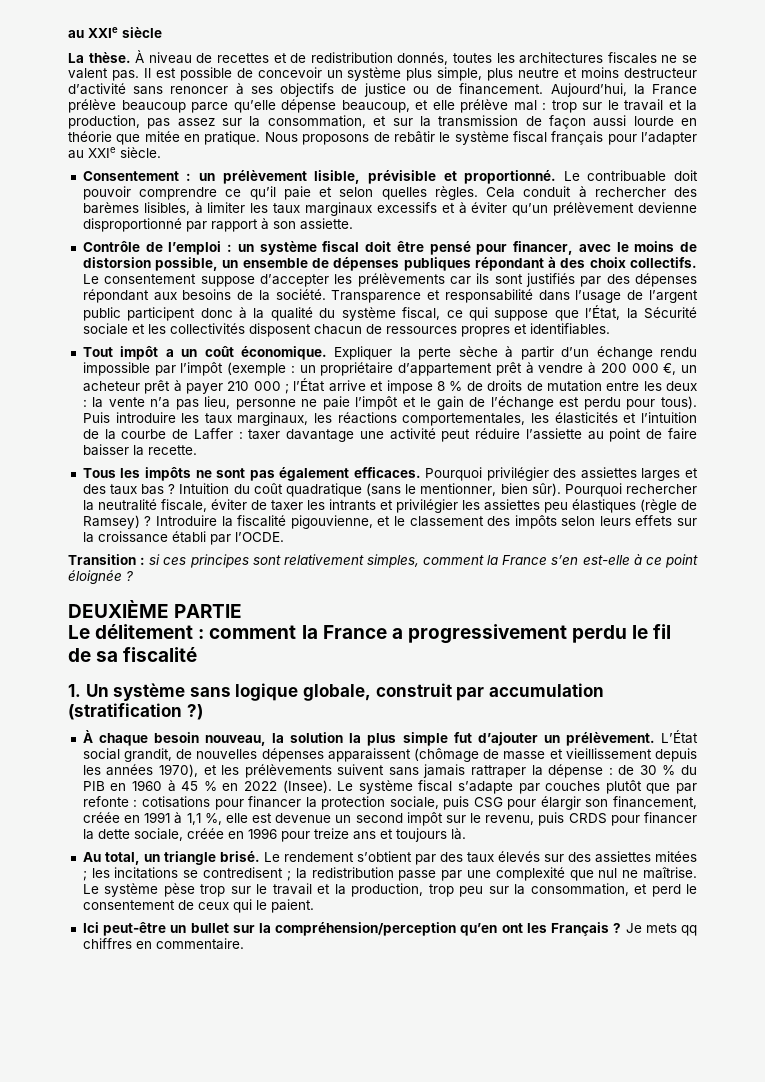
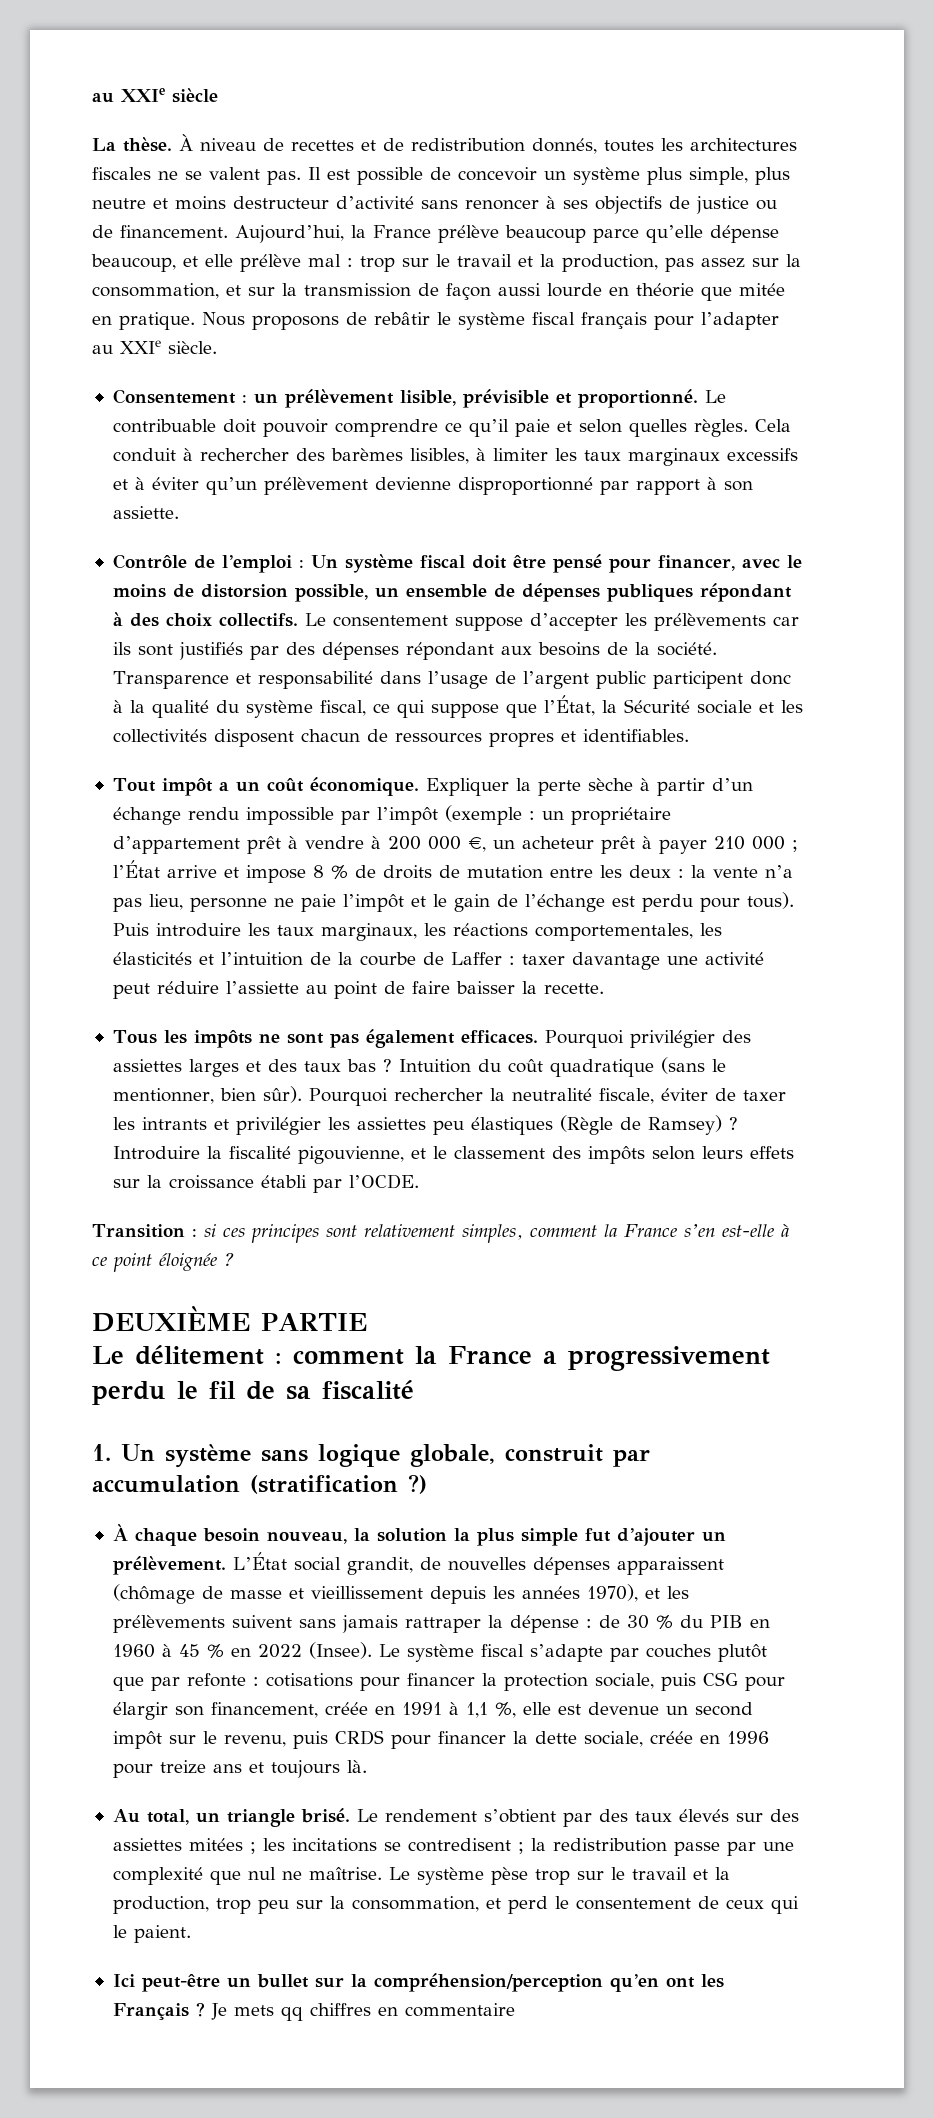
- Contrôle de l’emploi : un système fiscal doit être pensé pour financer, avec le moins de distorsion possible, un ensemble de dépenses publiques répondant à des choix collectifs.
+ Contrôle de l’emploi : Un système fiscal doit être pensé pour financer, avec le moins de distorsion possible, un ensemble de dépenses publiques répondant à des choix collectifs.
- Pourquoi rechercher la neutralité fiscale, éviter de taxer les intrants et privilégier les assiettes peu élastiques (règle de Ramsey) ?
+ Pourquoi rechercher la neutralité fiscale, éviter de taxer les intrants et privilégier les assiettes peu élastiques (Règle de Ramsey) ?
- Je mets qq chiffres en commentaire.
+ Je mets qq chiffres en commentaire

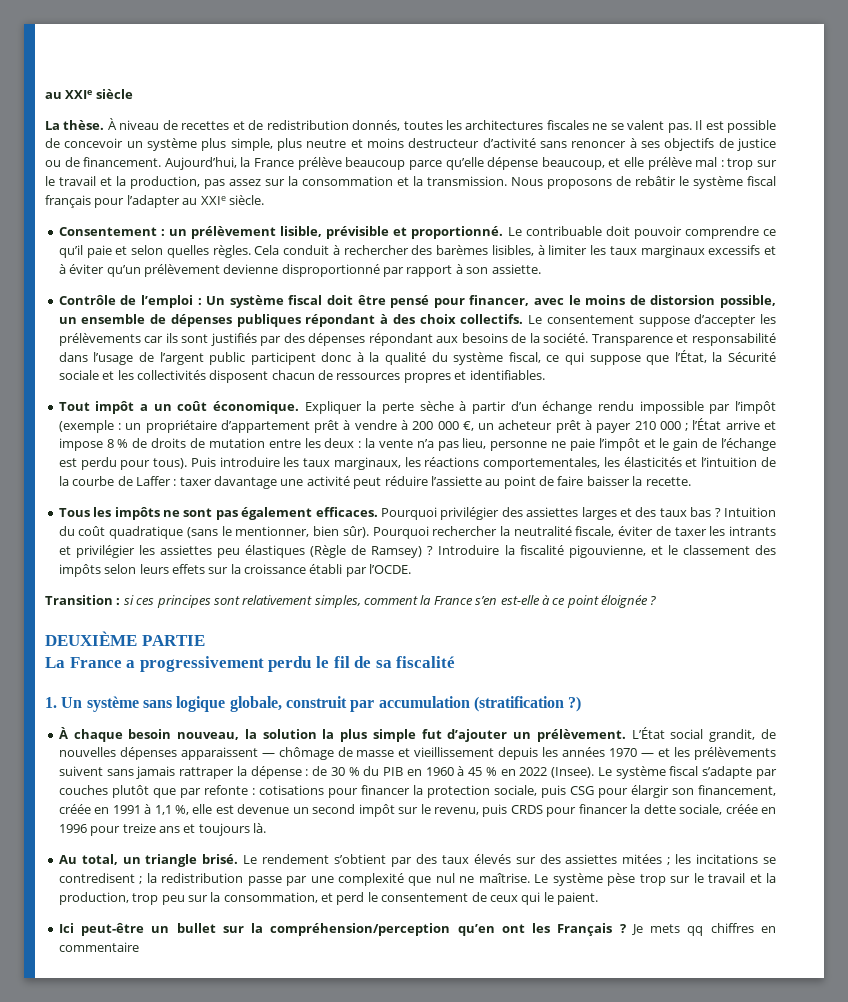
- Aujourd’hui, la France prélève beaucoup parce qu’elle dépense beaucoup, et elle prélève mal : trop sur le travail et la production, pas assez sur la consommation, et sur la transmission de façon aussi lourde en théorie que mitée en pratique.
+ Aujourd’hui, la France prélève beaucoup parce qu’elle dépense beaucoup, et elle prélève mal : trop sur le travail et la production, pas assez sur la consommation et la transmission.
- Le délitement : comment la France a progressivement perdu le fil de sa fiscalité
+ La France a progressivement perdu le fil de sa fiscalité
- L’État social grandit, de nouvelles dépenses apparaissent (chômage de masse et vieillissement depuis les années 1970), et les prélèvements suivent sans jamais rattraper la dépense : de 30 % du PIB en 1960 à 45 % en 2022 (Insee).
+ L’État social grandit, de nouvelles dépenses apparaissent — chômage de masse et vieillissement depuis les années 1970 — et les prélèvements suivent sans jamais rattraper la dépense : de 30 % du PIB en 1960 à 45 % en 2022 (Insee).

